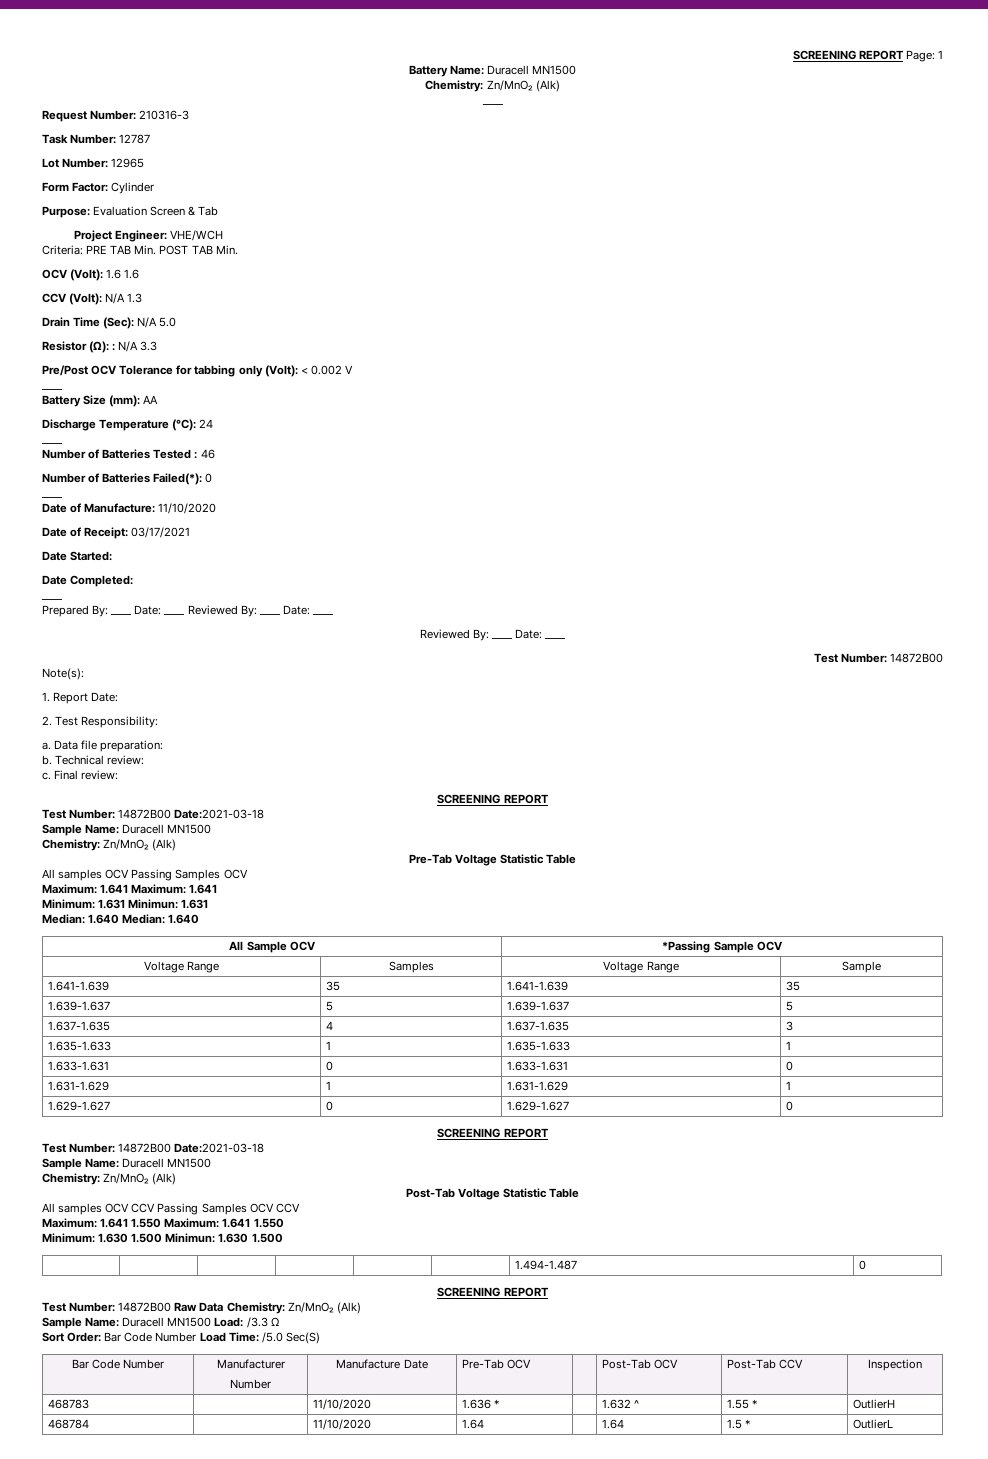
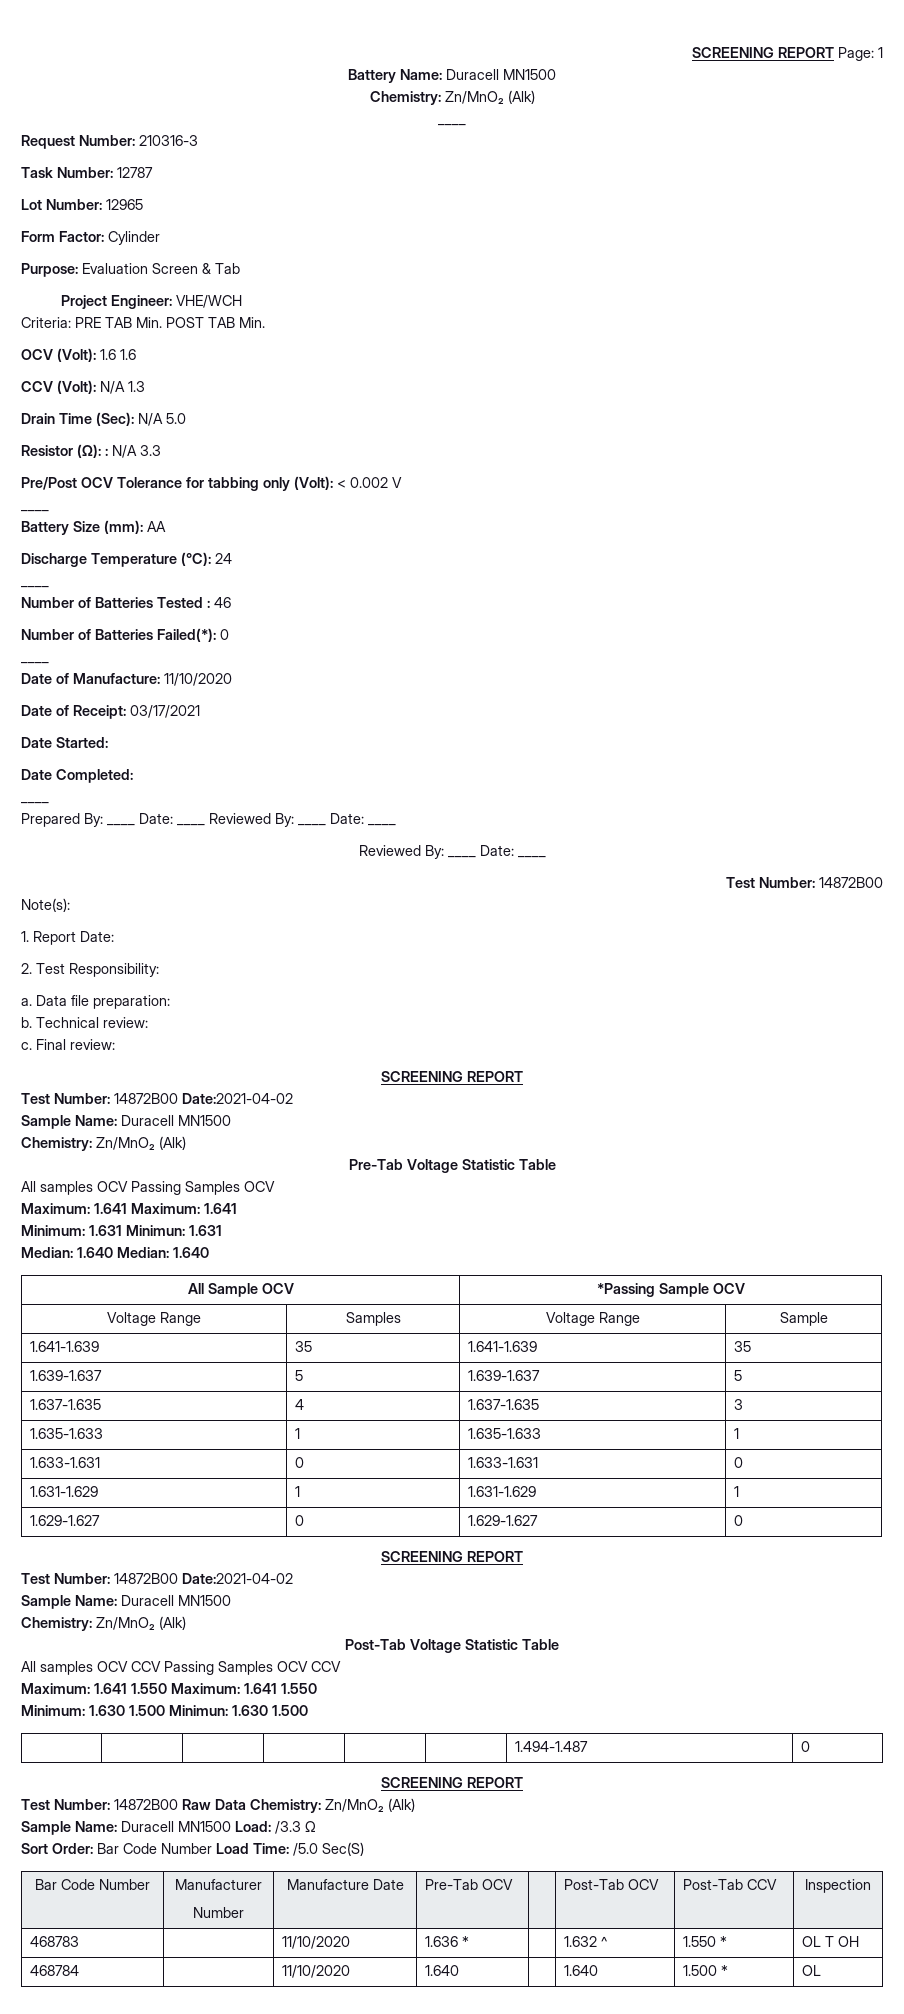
  Final review:
  SCREENING REPORT
- Test Number: 14872B00 Date:2021-03-18
+ Test Number: 14872B00 Date:2021-04-02
  1.629-1.627 | 0 | 1.629-1.627 | 0
  SCREENING REPORT
- Test Number: 14872B00 Date:2021-03-18
+ Test Number: 14872B00 Date:2021-04-02
- 468783 | | 11/10/2020 | 1.636 * | | 1.632 ^ | 1.55 * | OutlierH
+ 468783 | | 11/10/2020 | 1.636 * | | 1.632 ^ | 1.550 * | OL T OH
- 468784 | | 11/10/2020 | 1.64 | | 1.64 | 1.5 * | OutlierL
+ 468784 | | 11/10/2020 | 1.640 | | 1.640 | 1.500 * | OL

